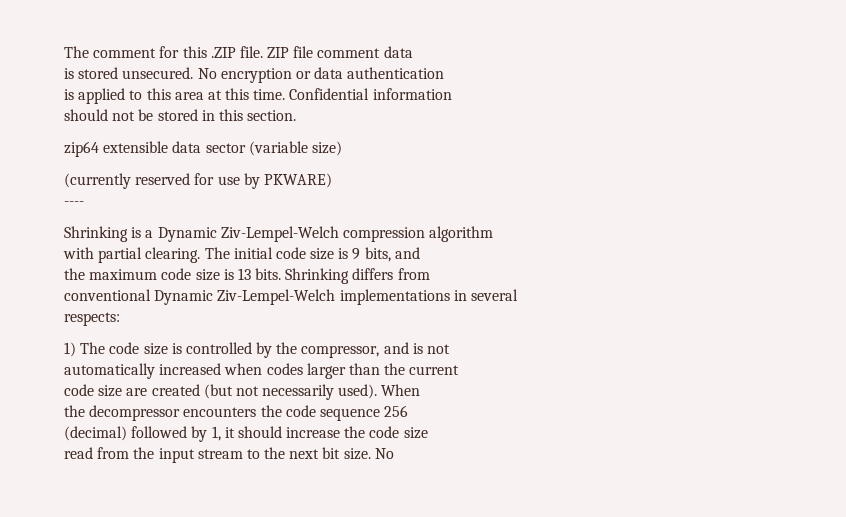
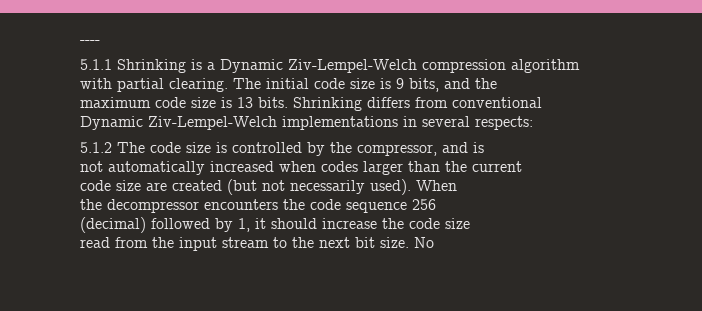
- The comment for this .ZIP file. ZIP file comment data
- is stored unsecured. No encryption or data authentication
- is applied to this area at this time. Confidential information
- should not be stored in this section.
- zip64 extensible data sector (variable size)
- (currently reserved for use by PKWARE)
- Shrinking is a Dynamic Ziv-Lempel-Welch compression algorithm
+ 5.1.1 Shrinking is a Dynamic Ziv-Lempel-Welch compression algorithm
- The initial code size is 9 bits, and
- the maximum code size is 13 bits.
+ The initial code size is 9 bits, and the
+ maximum code size is 13 bits.
- Shrinking differs from
- conventional Dynamic Ziv-Lempel-Welch implementations in several
- respects:
+ Shrinking differs from conventional
+ Dynamic Ziv-Lempel-Welch implementations in several respects:
- 1) The code size is controlled by the compressor, and is not
- automatically increased when codes larger than the current
+ 5.1.2 The code size is controlled by the compressor, and is
+ not automatically increased when codes larger than the current

